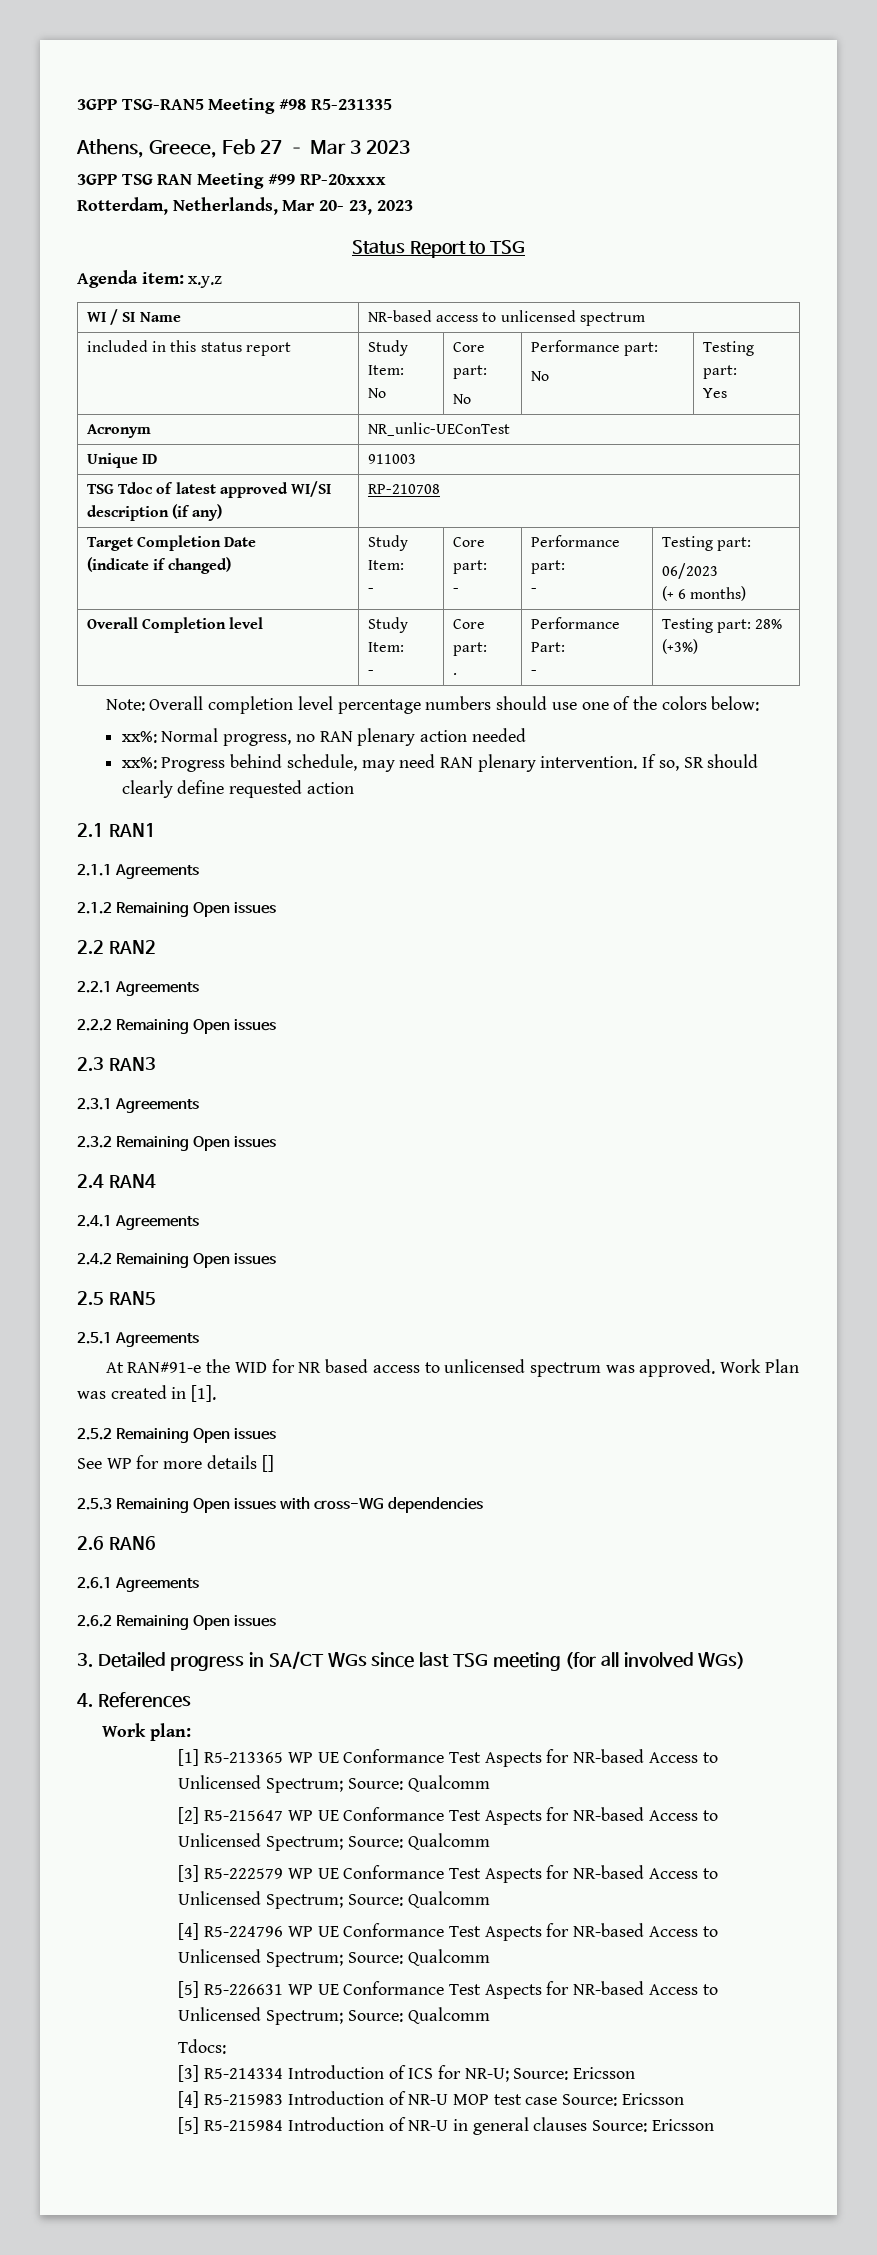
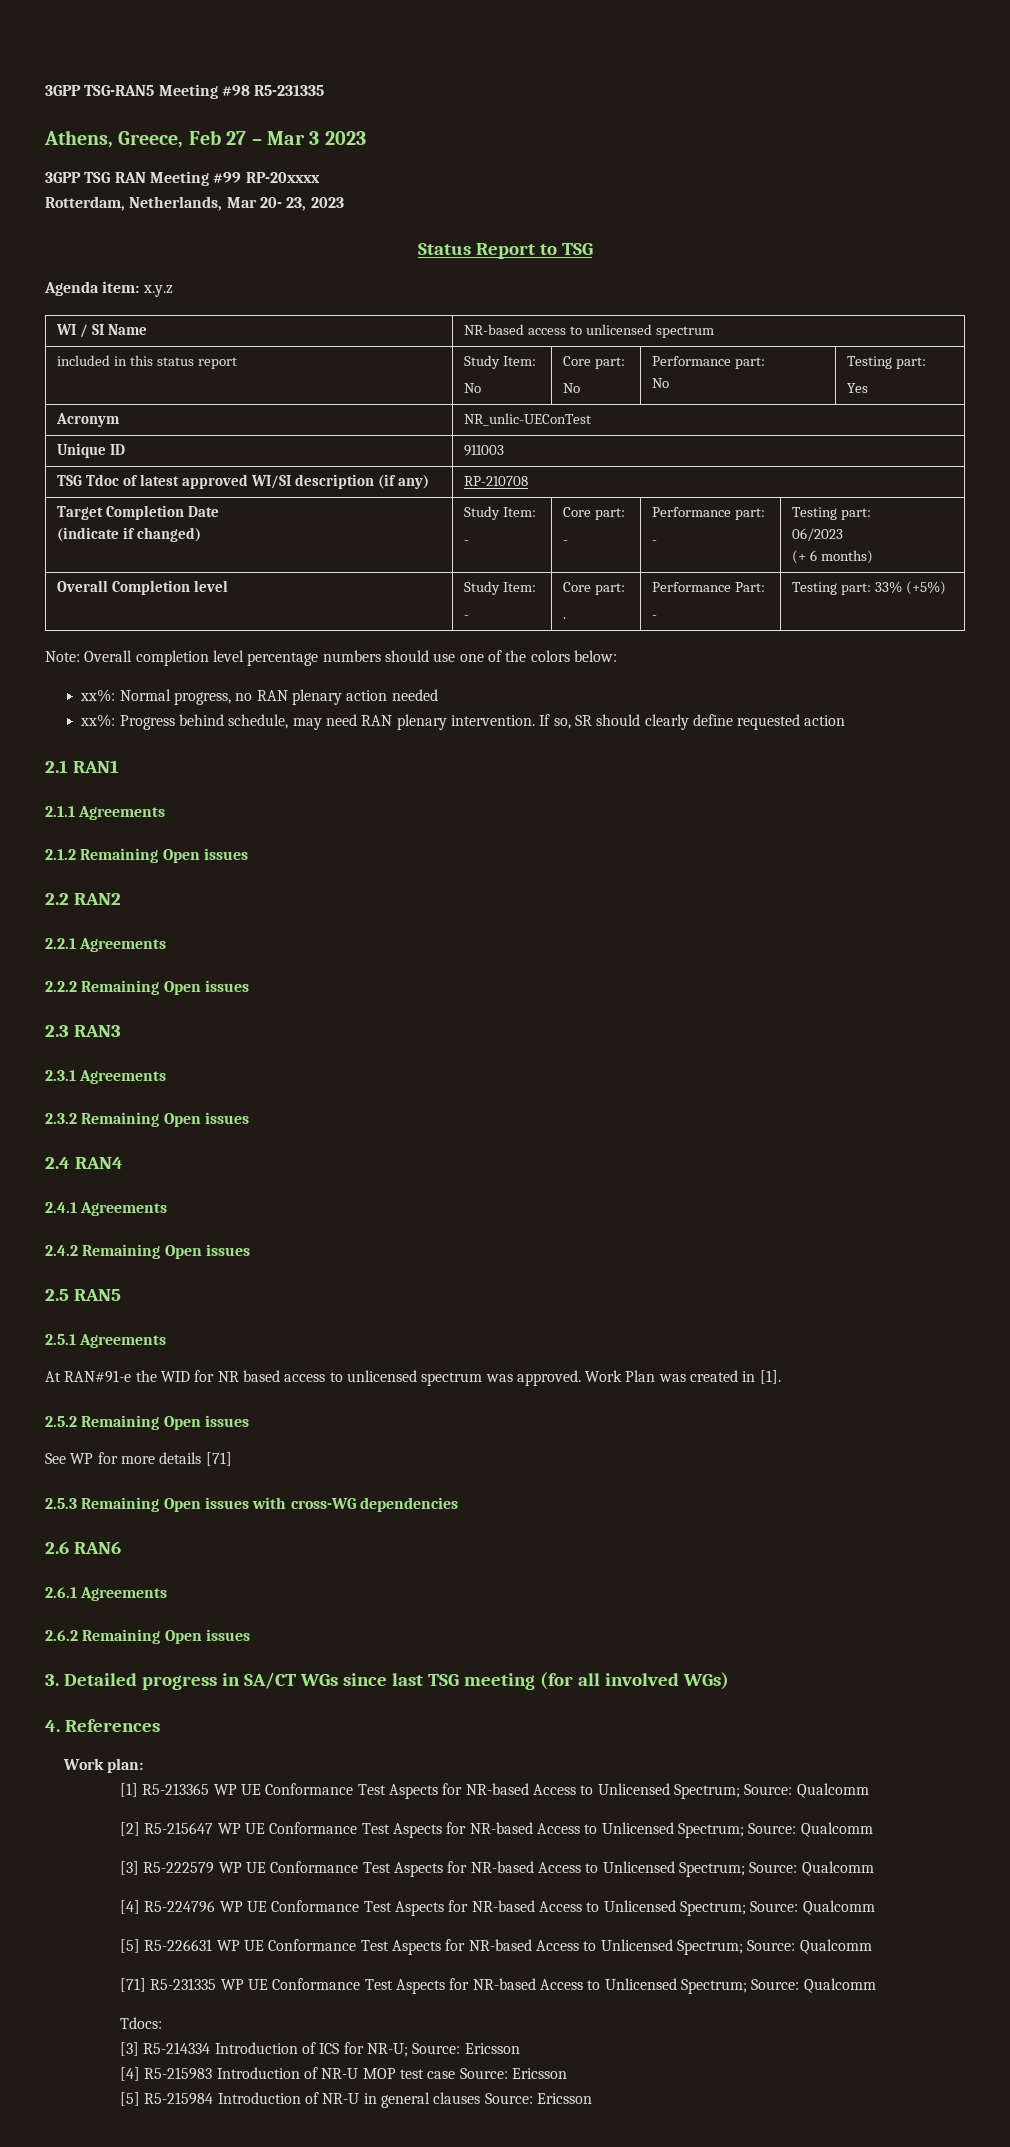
  Overall Completion level | Study Item:
  - | Core part:
  . | Performance Part:
- - | Testing part: 28% (+3%)
+ - | Testing part: 33% (+5%)
- See WP for more details []
+ See WP for more details [71]
+ [71] R5-231335 WP UE Conformance Test Aspects for NR-based Access to Unlicensed Spectrum; Source: Qualcomm

